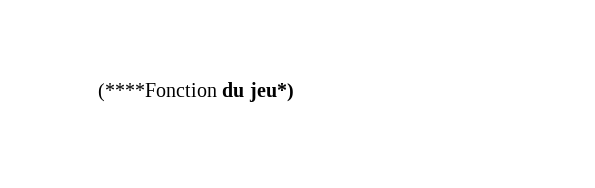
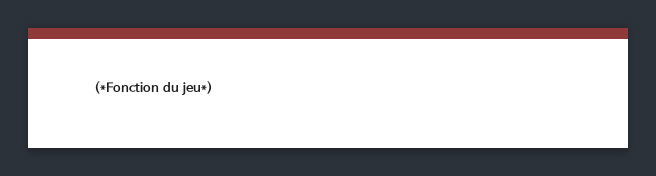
- (****Fonction du jeu*)
+ (*Fonction du jeu*)

